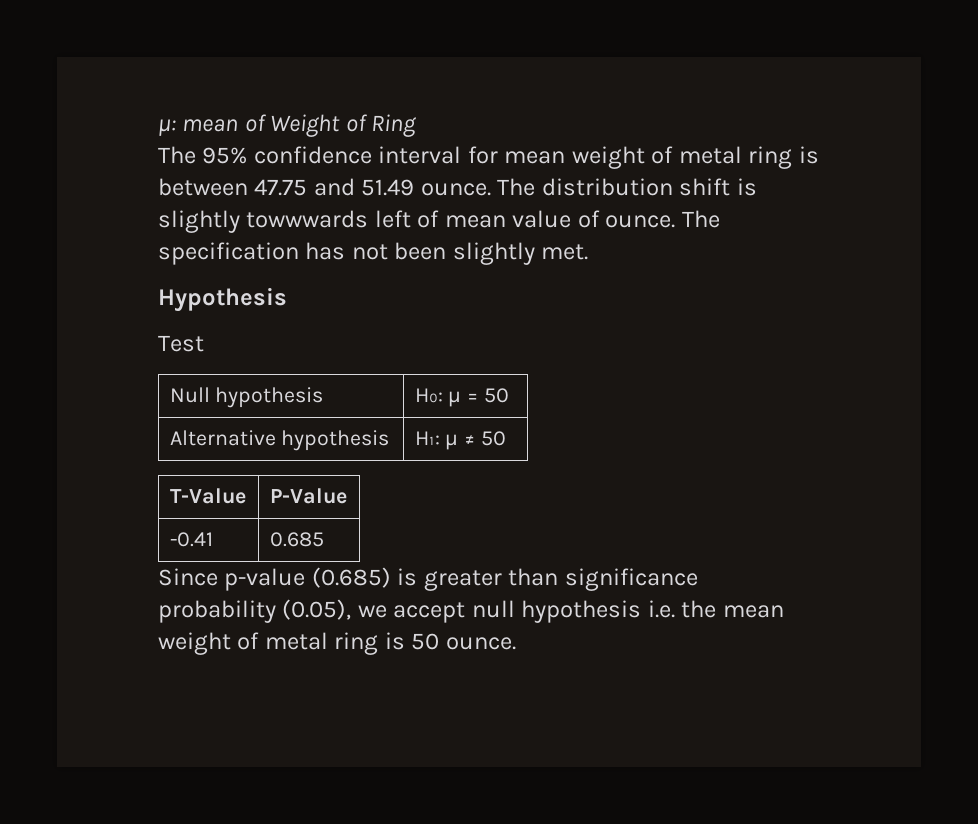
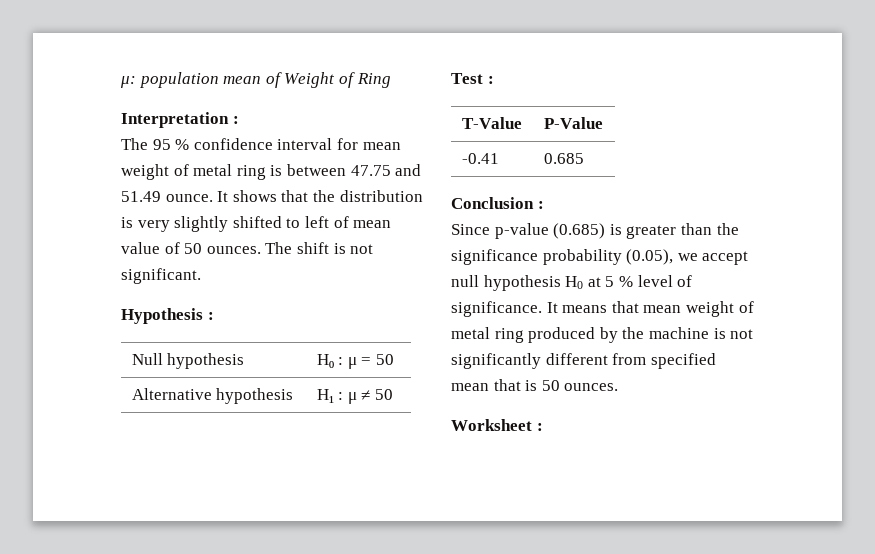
- μ: mean of Weight of Ring
+ μ: population mean of Weight of Ring
- The 95% confidence interval for mean weight of metal ring is between 47.75 and 51.49 ounce.
+ Interpretation :
+ The 95 % confidence interval for mean weight of metal ring is between 47.75 and 51.49 ounce.
- The distribution shift is slightly towwwards left of mean value of ounce. The specification has not been slightly met.
+ It shows that the distribution is very slightly shifted to left of mean value of 50 ounces. The shift is not significant.
- Hypothesis
- Test
+ Hypothesis :
- Null hypothesis | H₀: μ = 50
+ Null hypothesis | H₀ : μ = 50
- Alternative hypothesis | H₁: μ ≠ 50
+ Alternative hypothesis | H₁ : μ ≠ 50
+ Test :
+ Conclusion :
- Since p-value (0.685) is greater than significance probability (0.05), we accept null hypothesis i.e. the mean weight of metal ring is 50 ounce.
+ Since p-value (0.685) is greater than the significance probability (0.05), we accept null hypothesis H0 at 5 % level of significance. It means that mean weight of metal ring produced by the machine is not significantly different from specified mean that is 50 ounces.
+ Worksheet :

